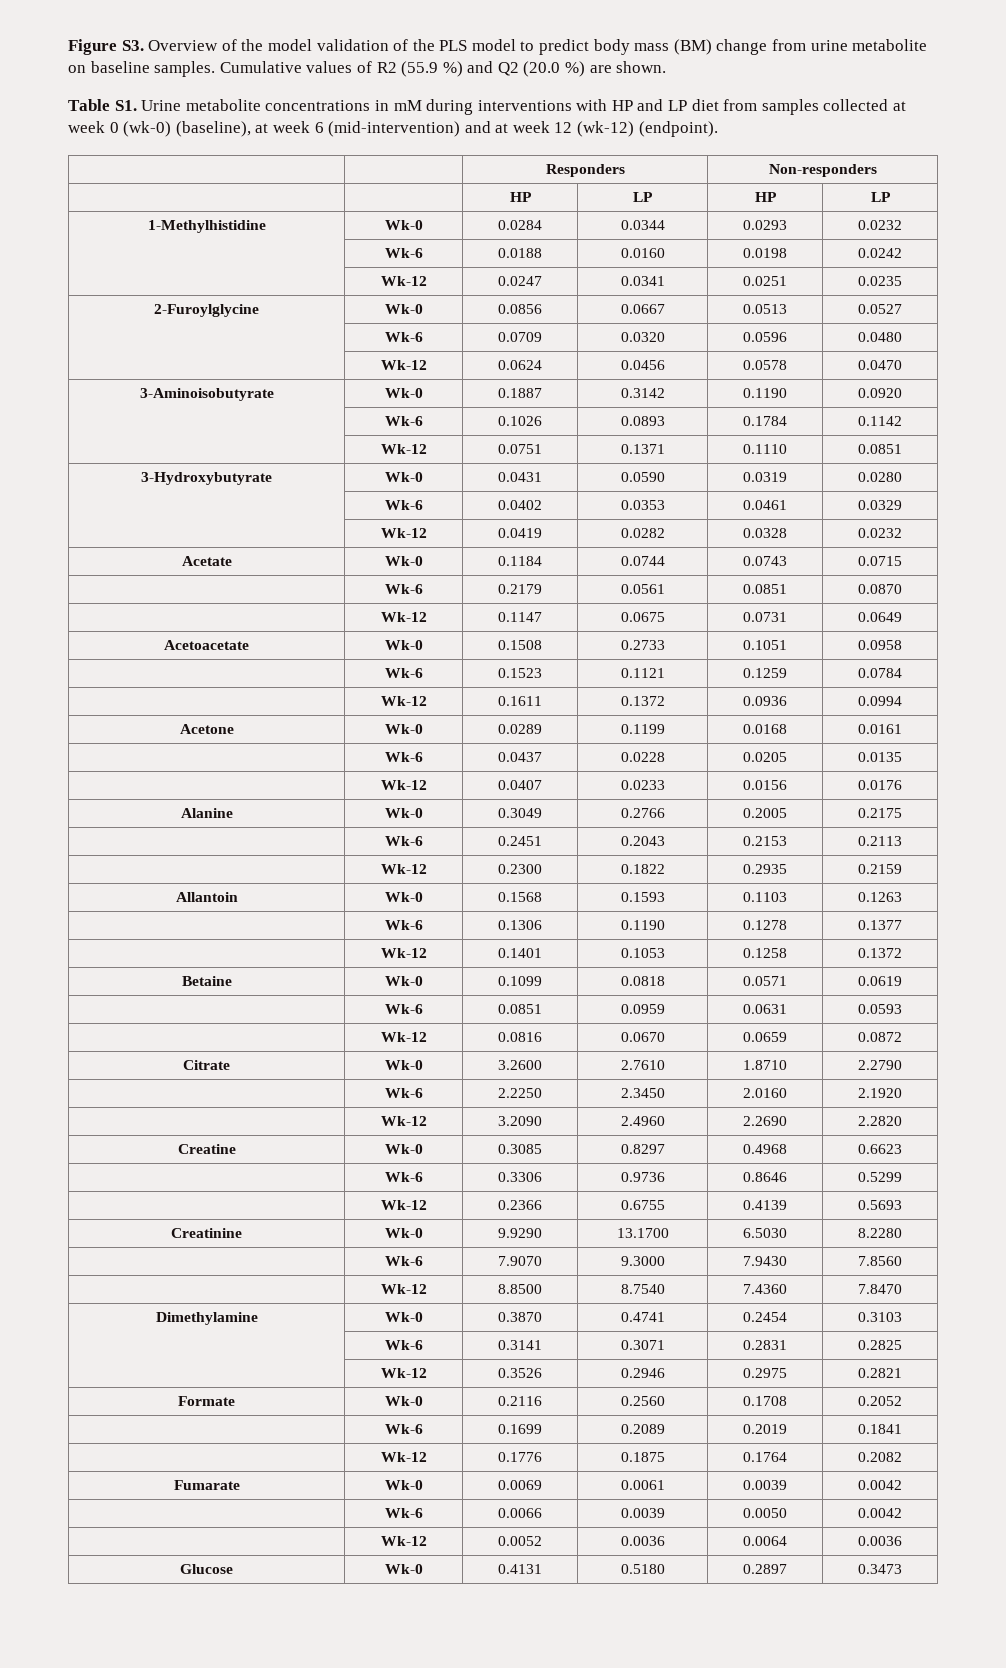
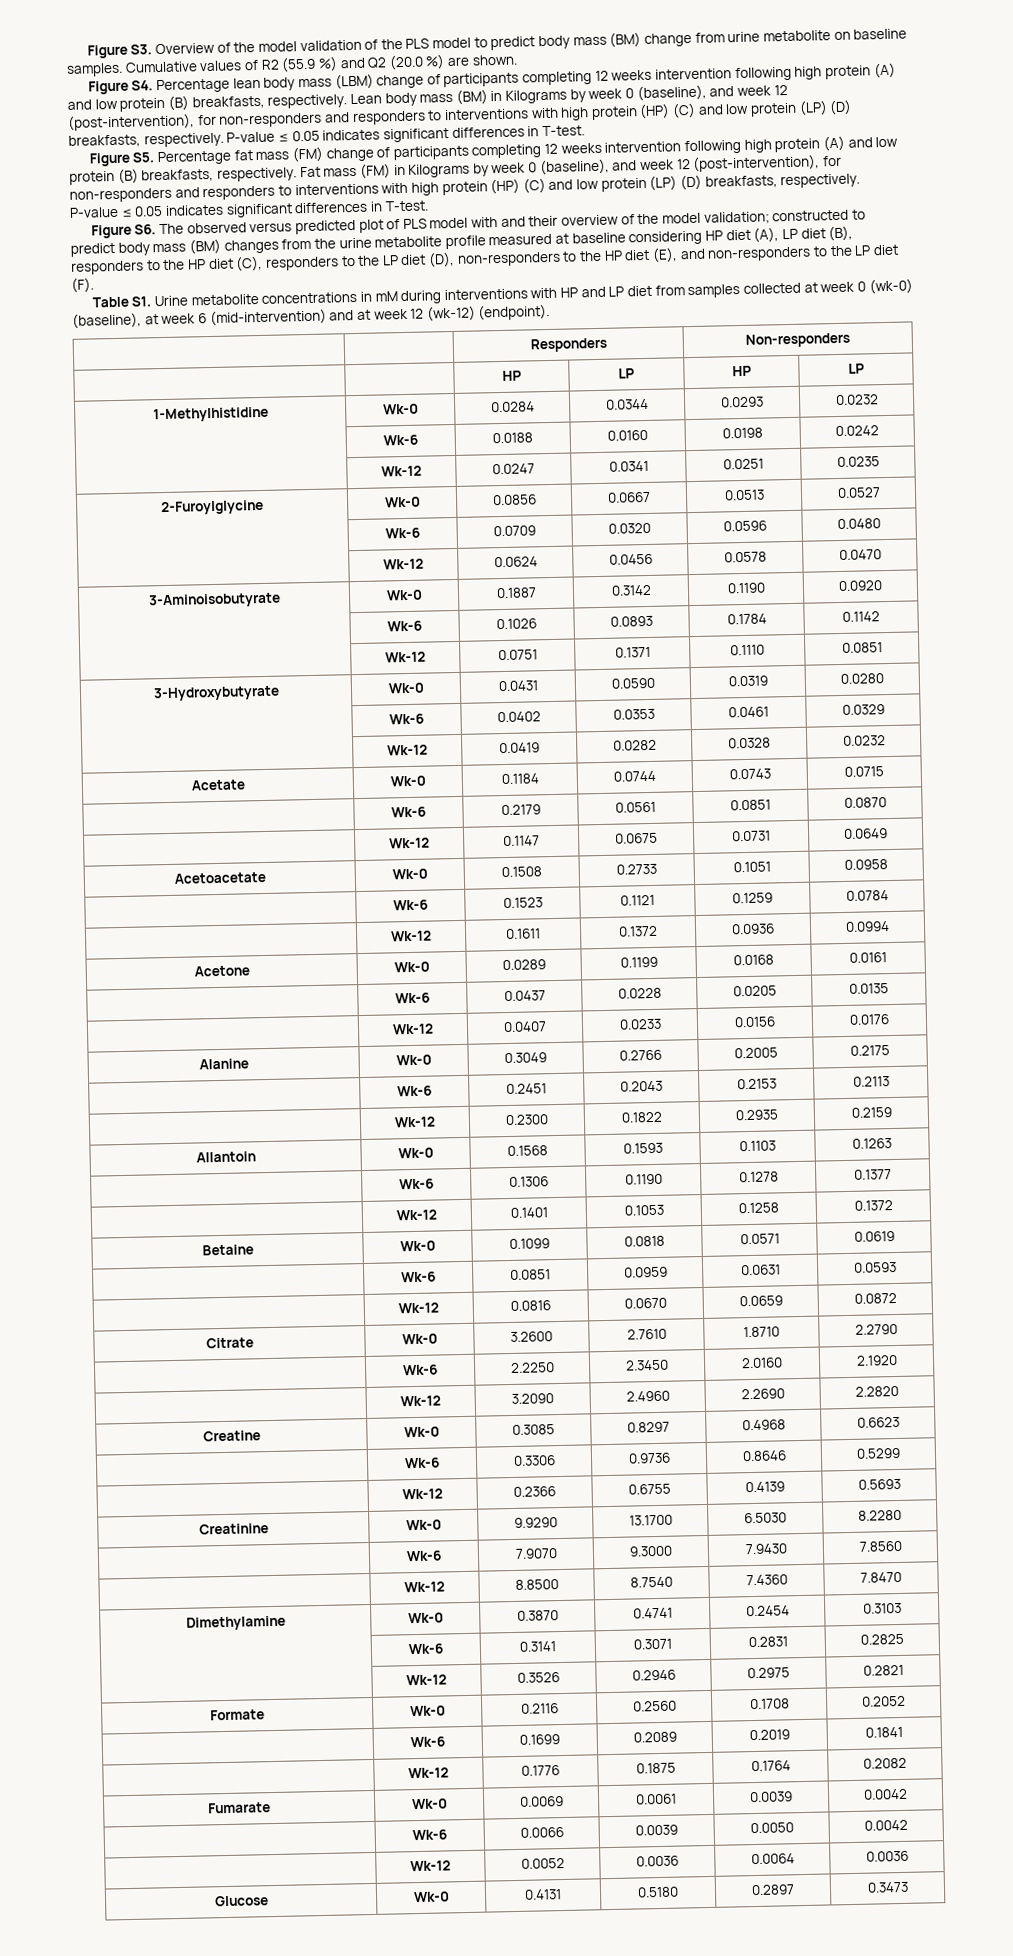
+ Figure S4. Percentage lean body mass (LBM) change of participants completing 12 weeks intervention following high protein (A) and low protein (B) breakfasts, respectively. Lean body mass (BM) in Kilograms by week 0 (baseline), and week 12 (post-intervention), for non-responders and responders to interventions with high protein (HP) (C) and low protein (LP) (D) breakfasts, respectively. P-value ≤ 0.05 indicates significant differences in T-test.
+ Figure S5. Percentage fat mass (FM) change of participants completing 12 weeks intervention following high protein (A) and low protein (B) breakfasts, respectively. Fat mass (FM) in Kilograms by week 0 (baseline), and week 12 (post-intervention), for non-responders and responders to interventions with high protein (HP) (C) and low protein (LP) (D) breakfasts, respectively. P-value ≤ 0.05 indicates significant differences in T-test.
+ Figure S6. The observed versus predicted plot of PLS model with and their overview of the model validation; constructed to predict body mass (BM) changes from the urine metabolite profile measured at baseline considering HP diet (A), LP diet (B), responders to the HP diet (C), responders to the LP diet (D), non-responders to the HP diet (E), and non-responders to the LP diet (F).

